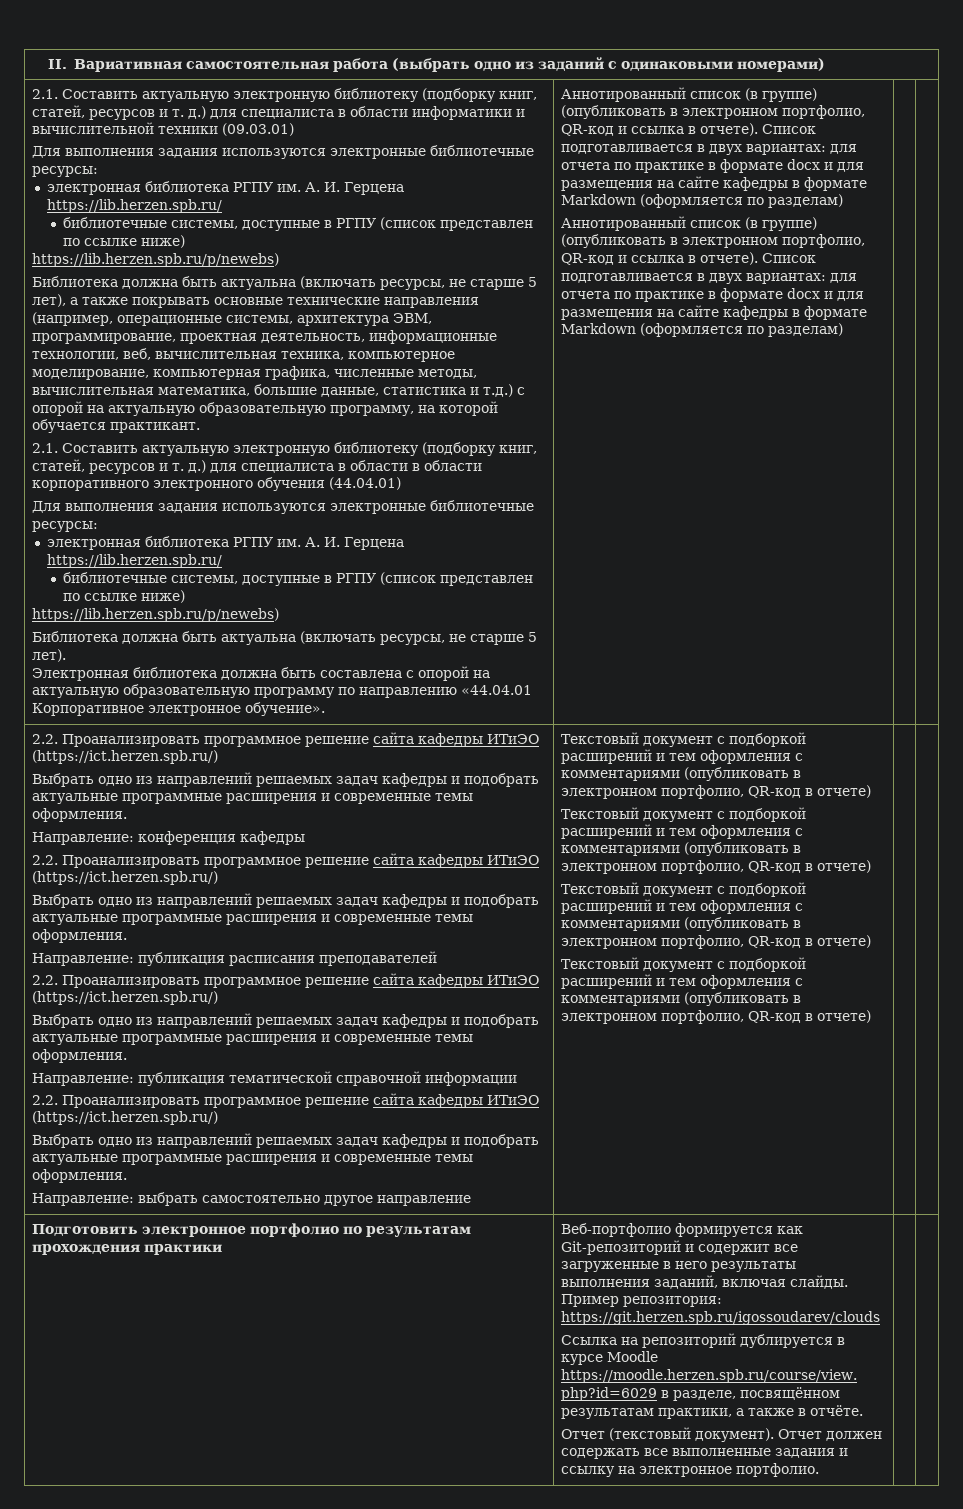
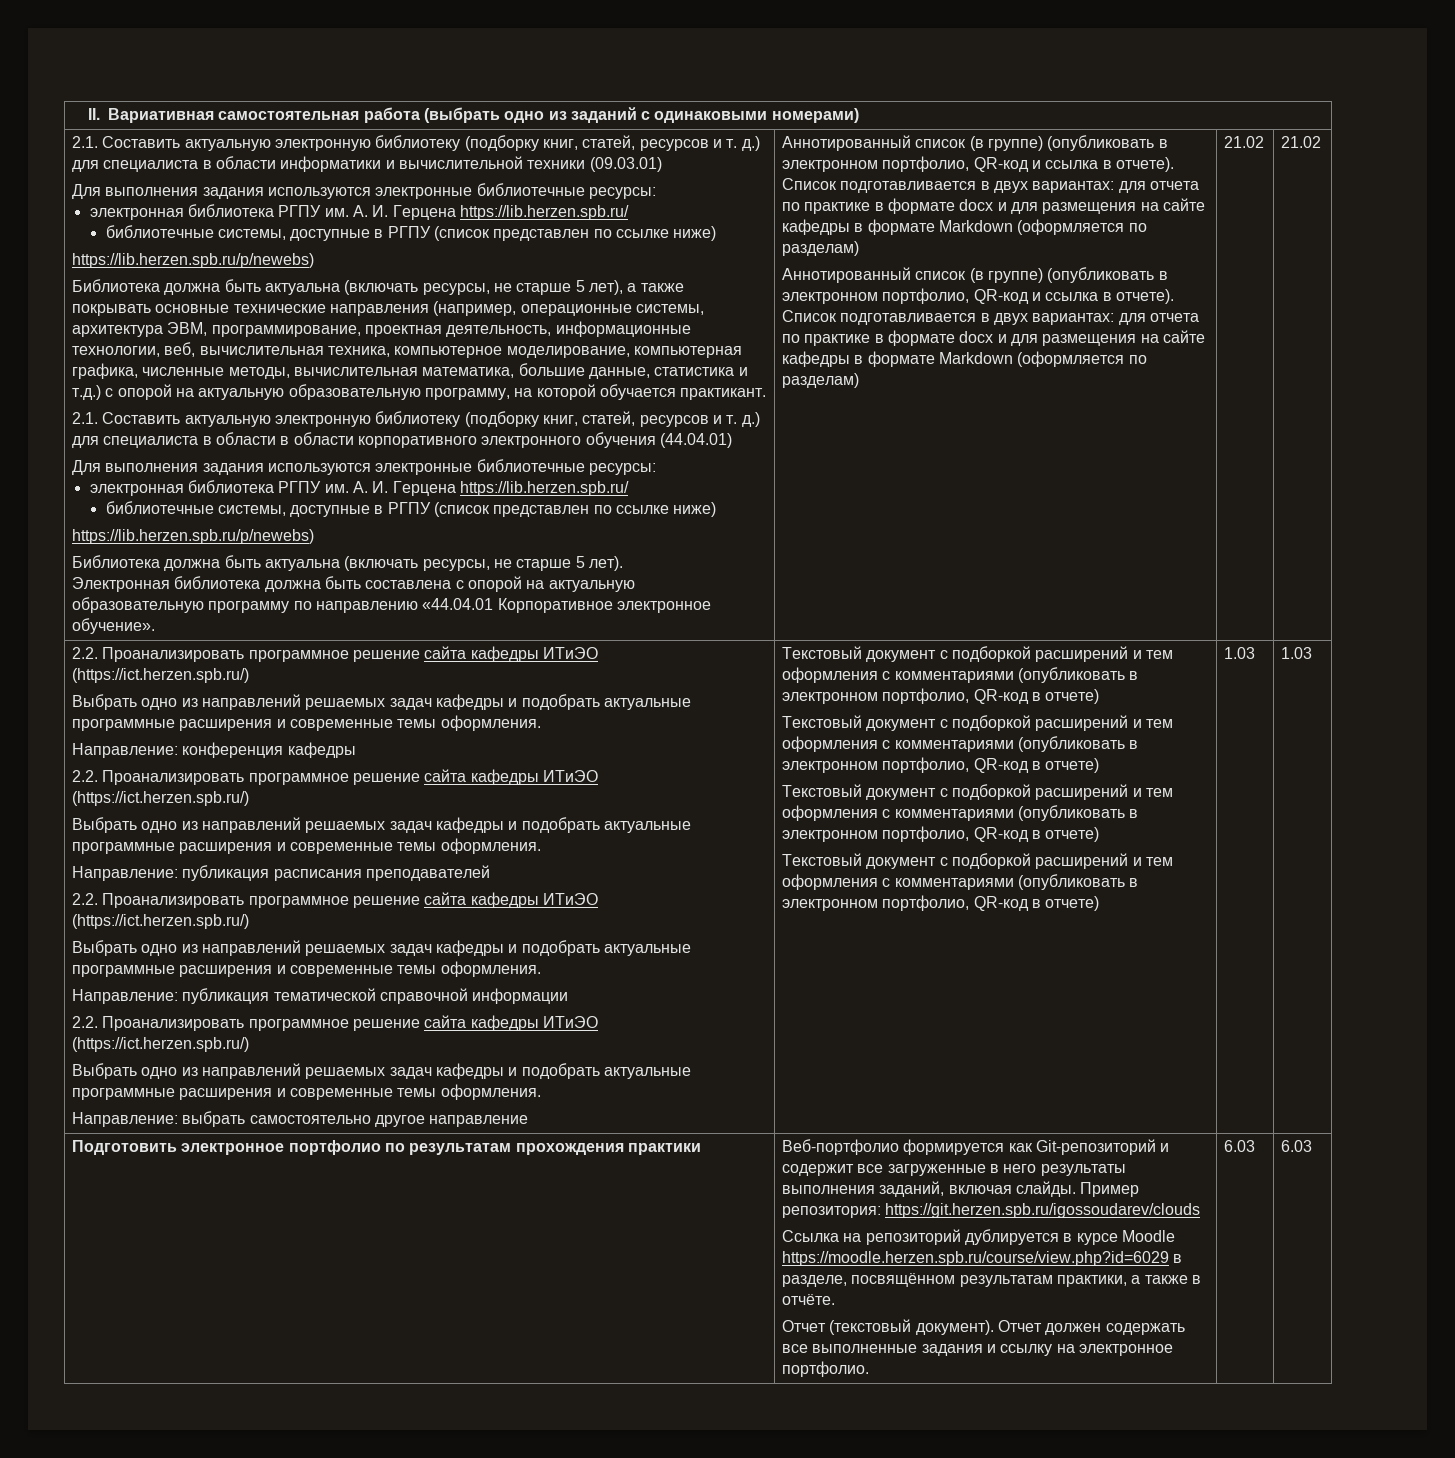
+ 21.02 | 21.02
+ 1.03 | 1.03
+ 6.03 | 6.03

